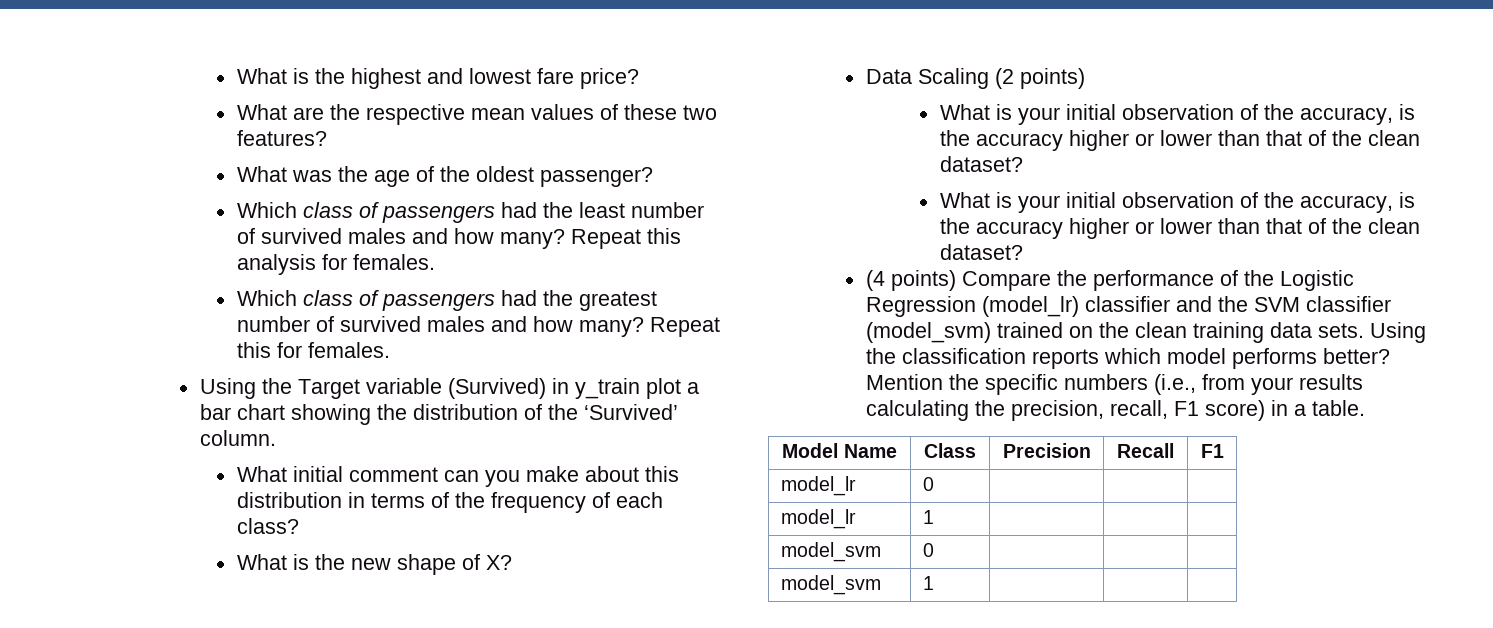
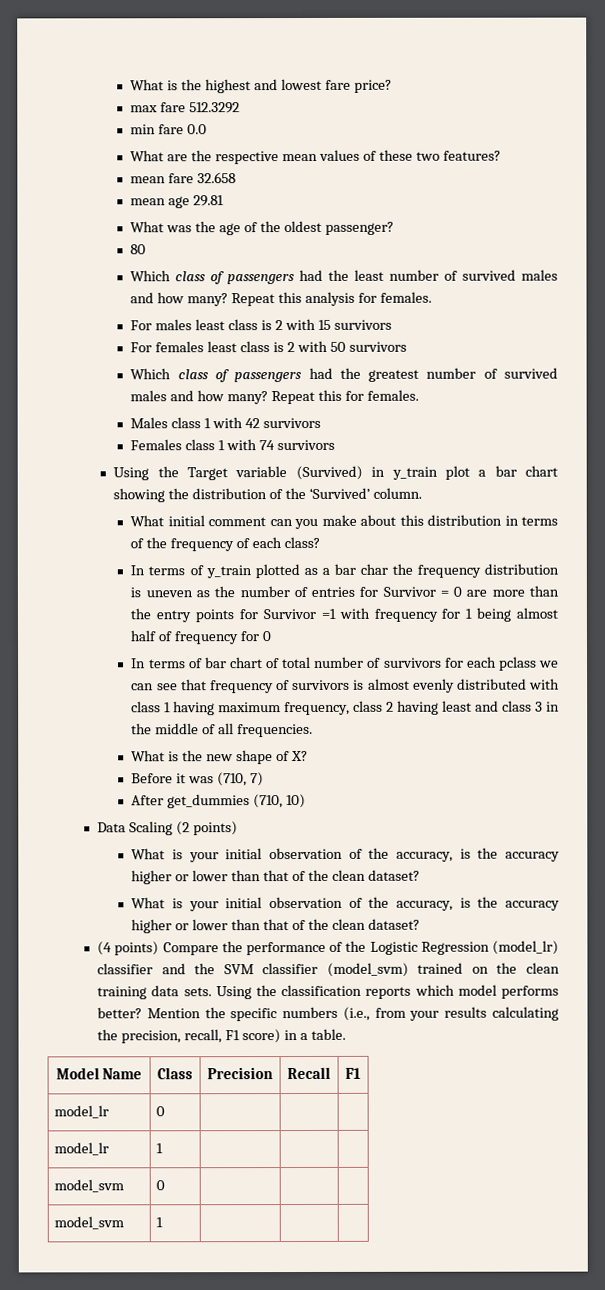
+ max fare 512.3292
+ min fare 0.0
+ mean fare 32.658
+ mean age 29.81
+ 80
+ For males least class is 2 with 15 survivors
+ For females least class is 2 with 50 survivors
+ Males class 1 with 42 survivors
+ Females class 1 with 74 survivors
+ In terms of y_train plotted as a bar char the frequency distribution is uneven as the number of entries for Survivor = 0 are more than the entry points for Survivor =1 with frequency for 1 being almost half of frequency for 0
+ In terms of bar chart of total number of survivors for each pclass we can see that frequency of survivors is almost evenly distributed with class 1 having maximum frequency, class 2 having least and class 3 in the middle of all frequencies.
+ Before it was (710, 7)
+ After get_dummies (710, 10)

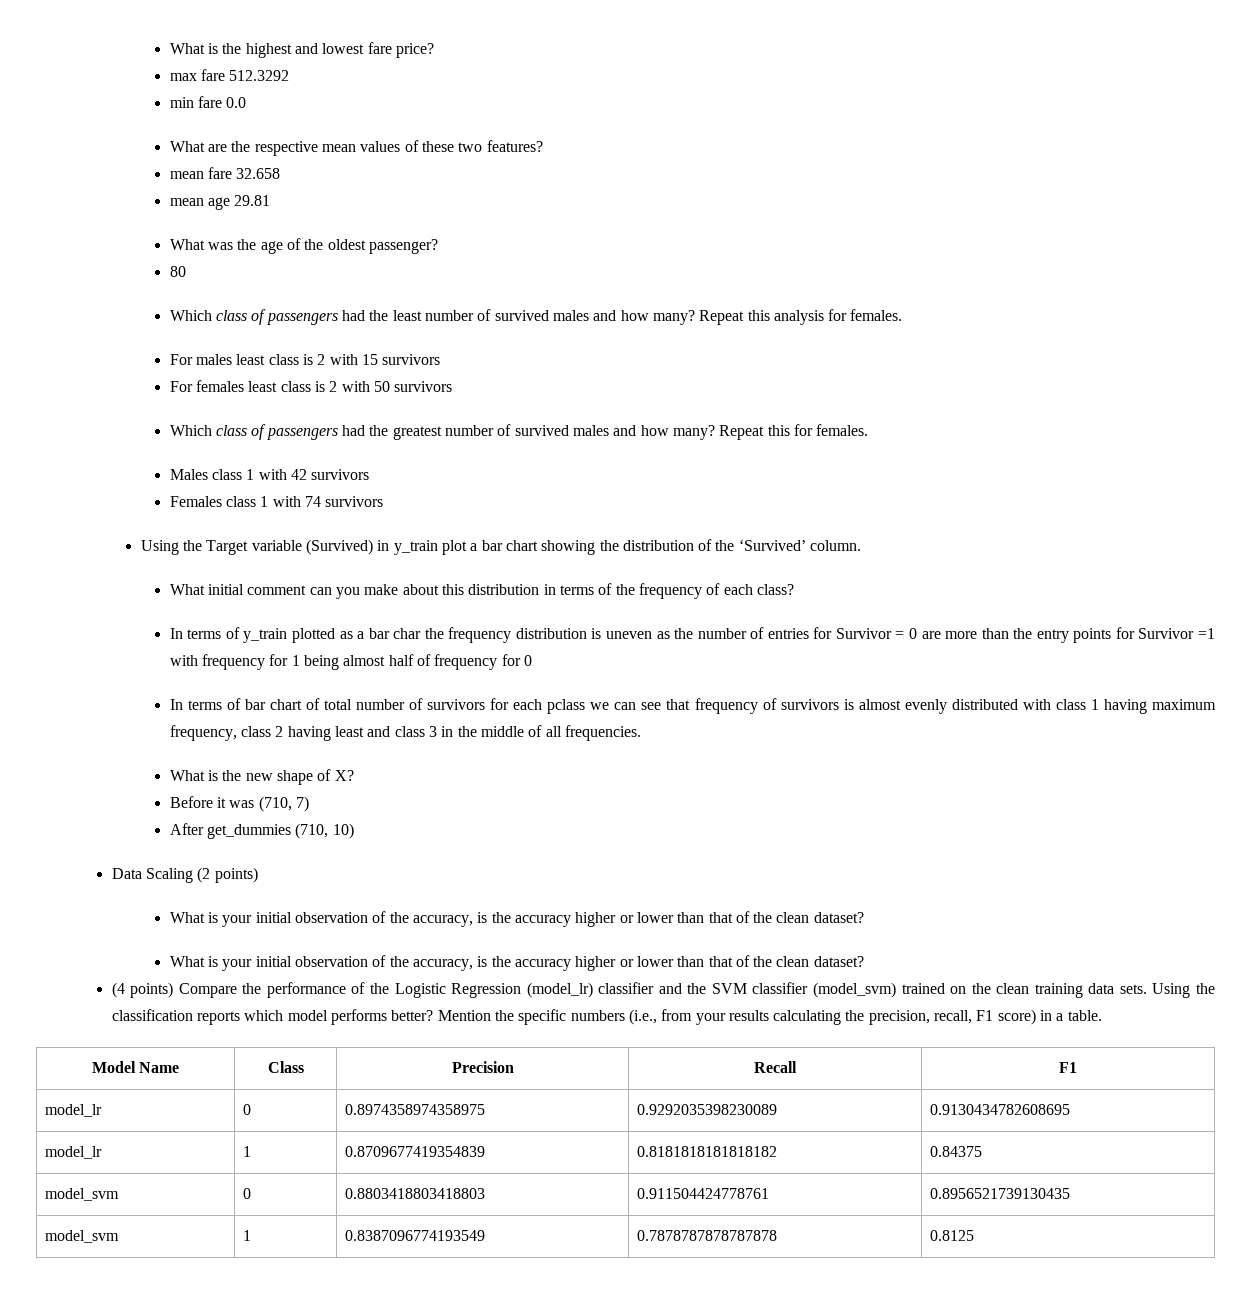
- model_lr | 0 | | |
+ model_lr | 0 | 0.8974358974358975 | 0.9292035398230089 | 0.9130434782608695
- model_lr | 1 | | |
+ model_lr | 1 | 0.8709677419354839 | 0.8181818181818182 | 0.84375
- model_svm | 0 | | |
+ model_svm | 0 | 0.8803418803418803 | 0.911504424778761 | 0.8956521739130435
- model_svm | 1 | | |
+ model_svm | 1 | 0.8387096774193549 | 0.7878787878787878 | 0.8125

